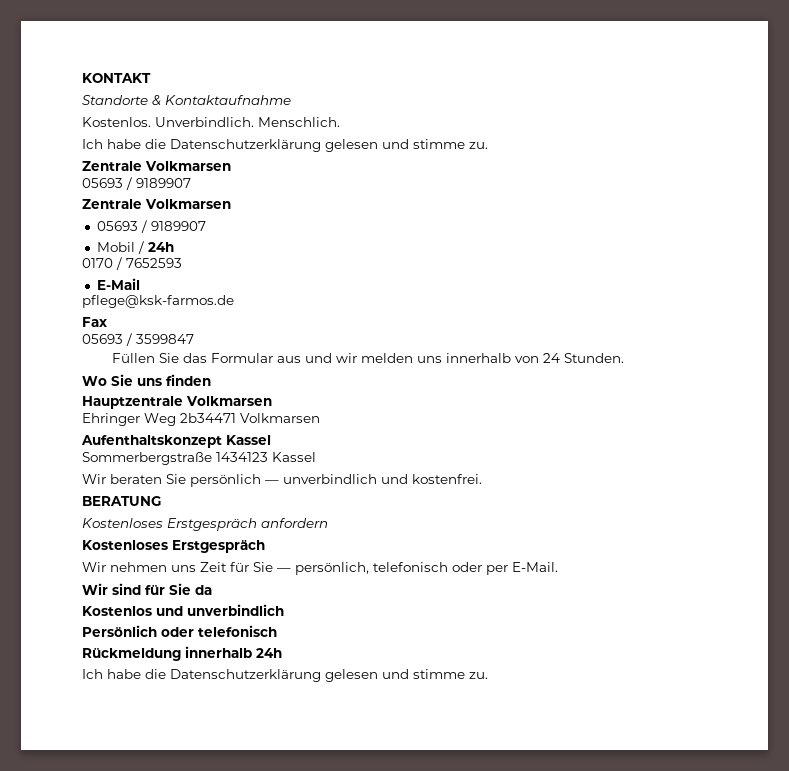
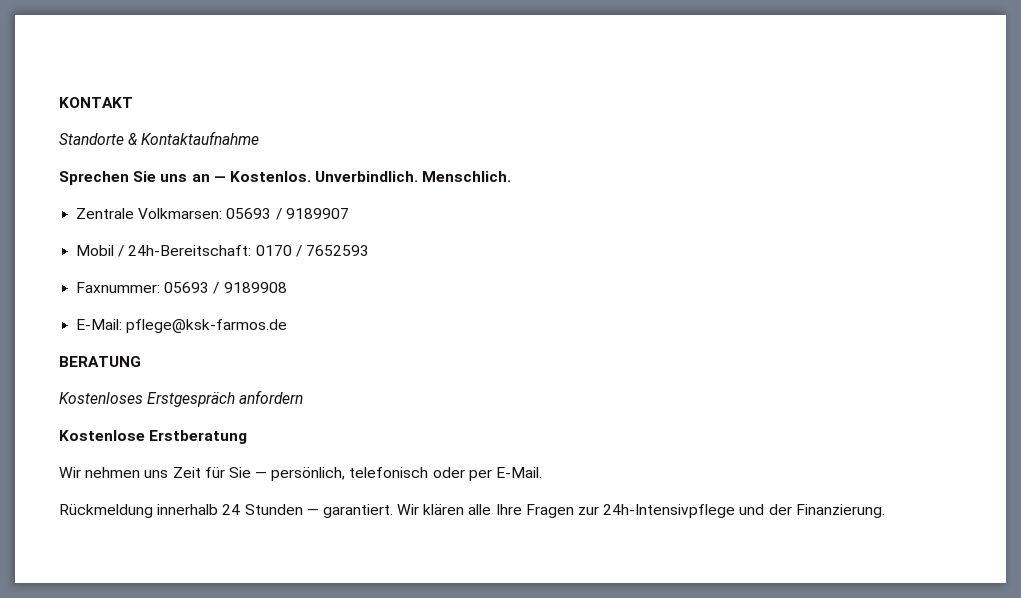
- Kostenlos. Unverbindlich. Menschlich.
- Ich habe die Datenschutzerklärung gelesen und stimme zu.
- Zentrale Volkmarsen
- 05693 / 9189907
- Zentrale Volkmarsen
- 05693 / 9189907
+ Sprechen Sie uns an — Kostenlos. Unverbindlich. Menschlich.
+ Zentrale Volkmarsen: 05693 / 9189907
- Mobil / 24h
- 0170 / 7652593
+ Mobil / 24h-Bereitschaft: 0170 / 7652593
- E-Mail
- pflege@ksk-farmos.de
- Fax
- 05693 / 3599847
- Füllen Sie das Formular aus und wir melden uns innerhalb von 24 Stunden.
- Wo Sie uns finden
- Hauptzentrale Volkmarsen
- Ehringer Weg 2b34471 Volkmarsen
- Aufenthaltskonzept Kassel
- Sommerbergstraße 1434123 Kassel
- Wir beraten Sie persönlich — unverbindlich und kostenfrei.
+ Faxnummer: 05693 / 9189908
+ E-Mail: pflege@ksk-farmos.de
  Kostenloses Erstgespräch anfordern
- Kostenloses Erstgespräch
+ Kostenlose Erstberatung
- Wir sind für Sie da
- Kostenlos und unverbindlich
- Persönlich oder telefonisch
- Rückmeldung innerhalb 24h
- Ich habe die Datenschutzerklärung gelesen und stimme zu.
+ Rückmeldung innerhalb 24 Stunden — garantiert. Wir klären alle Ihre Fragen zur 24h-Intensivpflege und der Finanzierung.

